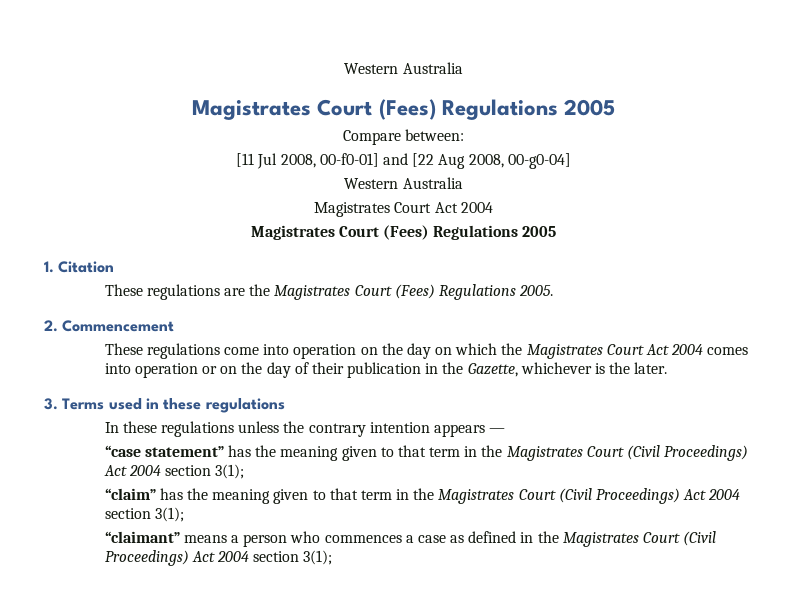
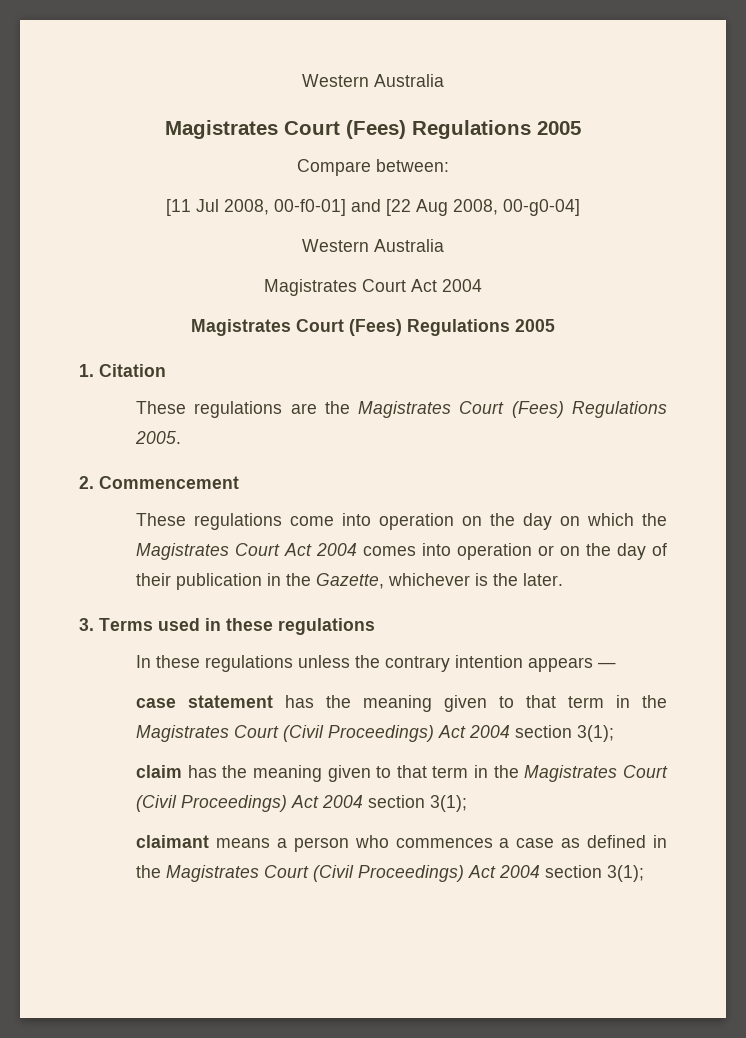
- “case statement” has the meaning given to that term in the Magistrates Court (Civil Proceedings) Act 2004 section 3(1);
+ case statement has the meaning given to that term in the Magistrates Court (Civil Proceedings) Act 2004 section 3(1);
- “claim” has the meaning given to that term in the Magistrates Court (Civil Proceedings) Act 2004 section 3(1);
+ claim has the meaning given to that term in the Magistrates Court (Civil Proceedings) Act 2004 section 3(1);
- “claimant” means a person who commences a case as defined in the Magistrates Court (Civil Proceedings) Act 2004 section 3(1);
+ claimant means a person who commences a case as defined in the Magistrates Court (Civil Proceedings) Act 2004 section 3(1);

